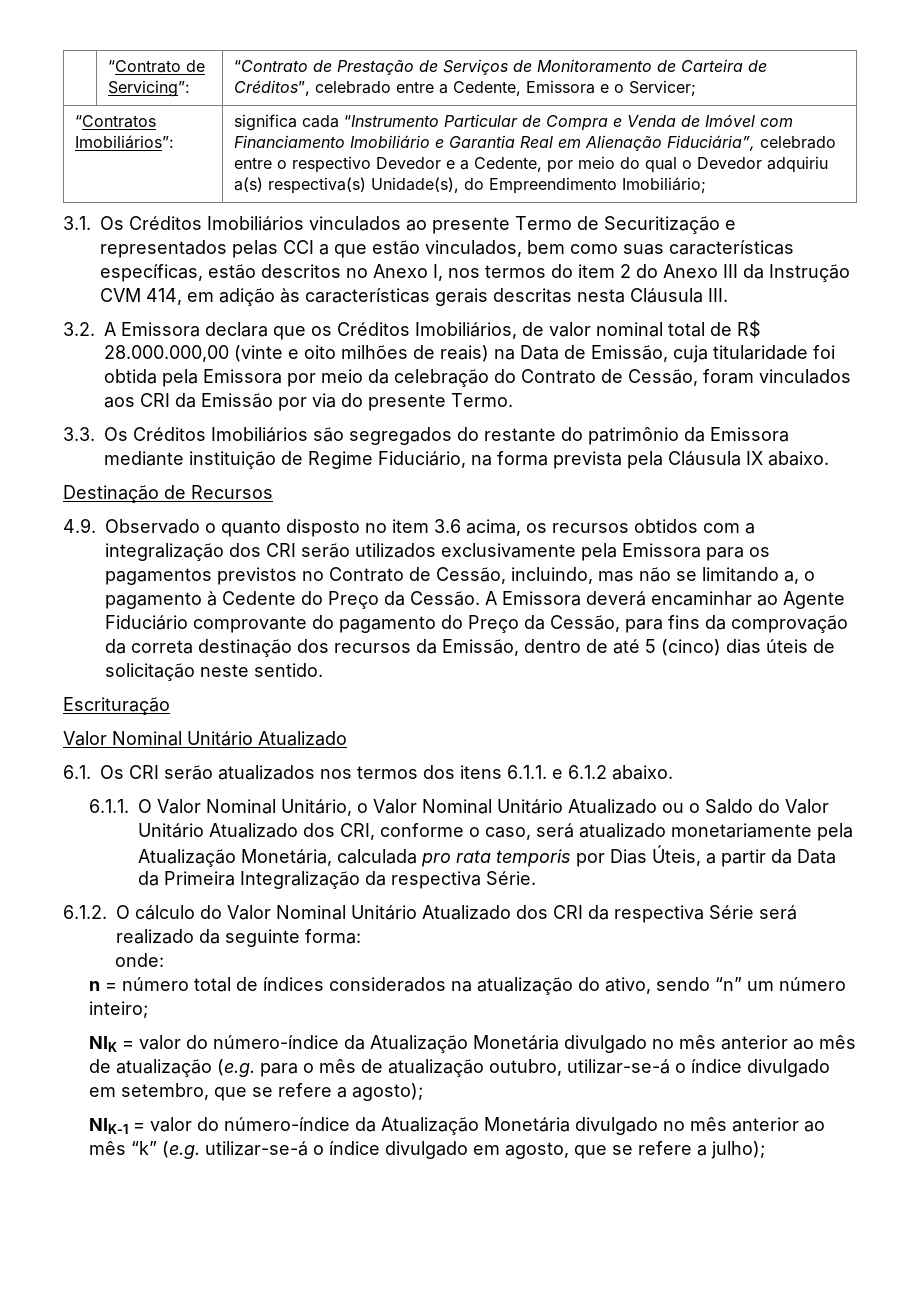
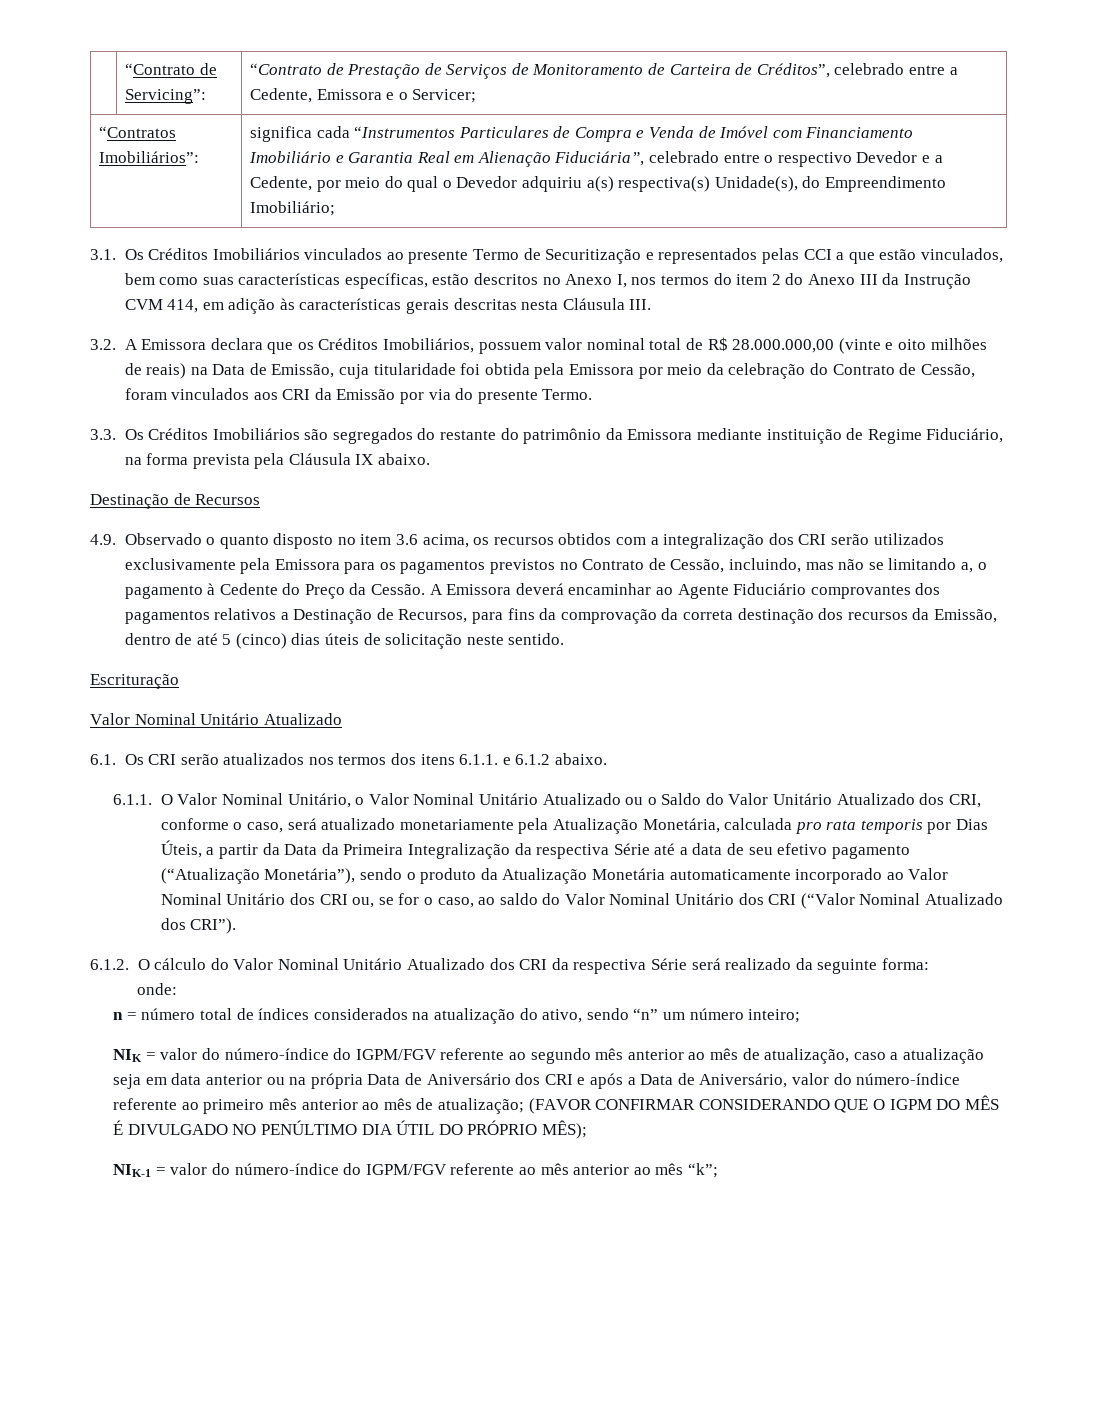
- significa cada “Instrumento Particular de Compra e Venda de Imóvel com Financiamento Imobiliário e Garantia Real em Alienação Fiduciária”, celebrado entre o respectivo Devedor e a Cedente, por meio do qual o Devedor adquiriu a(s) respectiva(s) Unidade(s), do Empreendimento Imobiliário;
+ significa cada “Instrumentos Particulares de Compra e Venda de Imóvel com Financiamento Imobiliário e Garantia Real em Alienação Fiduciária”, celebrado entre o respectivo Devedor e a Cedente, por meio do qual o Devedor adquiriu a(s) respectiva(s) Unidade(s), do Empreendimento Imobiliário;
- 3.2. A Emissora declara que os Créditos Imobiliários, de valor nominal total de R$ 28.000.000,00 (vinte e oito milhões de reais) na Data de Emissão, cuja titularidade foi obtida pela Emissora por meio da celebração do Contrato de Cessão, foram vinculados aos CRI da Emissão por via do presente Termo.
+ 3.2. A Emissora declara que os Créditos Imobiliários, possuem valor nominal total de R$ 28.000.000,00 (vinte e oito milhões de reais) na Data de Emissão, cuja titularidade foi obtida pela Emissora por meio da celebração do Contrato de Cessão, foram vinculados aos CRI da Emissão por via do presente Termo.
- A Emissora deverá encaminhar ao Agente Fiduciário comprovante do pagamento do Preço da Cessão, para fins da comprovação da correta destinação dos recursos da Emissão, dentro de até 5 (cinco) dias úteis de solicitação neste sentido.
+ A Emissora deverá encaminhar ao Agente Fiduciário comprovantes dos pagamentos relativos a Destinação de Recursos, para fins da comprovação da correta destinação dos recursos da Emissão, dentro de até 5 (cinco) dias úteis de solicitação neste sentido.
- 6.1.1. O Valor Nominal Unitário, o Valor Nominal Unitário Atualizado ou o Saldo do Valor Unitário Atualizado dos CRI, conforme o caso, será atualizado monetariamente pela Atualização Monetária, calculada pro rata temporis por Dias Úteis, a partir da Data da Primeira Integralização da respectiva Série.
+ 6.1.1. O Valor Nominal Unitário, o Valor Nominal Unitário Atualizado ou o Saldo do Valor Unitário Atualizado dos CRI, conforme o caso, será atualizado monetariamente pela Atualização Monetária, calculada pro rata temporis por Dias Úteis, a partir da Data da Primeira Integralização da respectiva Série até a data de seu efetivo pagamento (“Atualização Monetária”), sendo o produto da Atualização Monetária automaticamente incorporado ao Valor Nominal Unitário dos CRI ou, se for o caso, ao saldo do Valor Nominal Unitário dos CRI (“Valor Nominal Atualizado dos CRI”).
- NIK = valor do número-índice da Atualização Monetária divulgado no mês anterior ao mês de atualização (e.g. para o mês de atualização outubro, utilizar-se-á o índice divulgado em setembro, que se refere a agosto);
+ NIK = valor do número-índice do IGPM/FGV referente ao segundo mês anterior ao mês de atualização, caso a atualização seja em data anterior ou na própria Data de Aniversário dos CRI e após a Data de Aniversário, valor do número-índice referente ao primeiro mês anterior ao mês de atualização; (FAVOR CONFIRMAR CONSIDERANDO QUE O IGPM DO MÊS É DIVULGADO NO PENÚLTIMO DIA ÚTIL DO PRÓPRIO MÊS);
- NIK-1 = valor do número-índice da Atualização Monetária divulgado no mês anterior ao mês “k” (e.g. utilizar-se-á o índice divulgado em agosto, que se refere a julho);
+ NIK-1 = valor do número-índice do IGPM/FGV referente ao mês anterior ao mês “k”;

